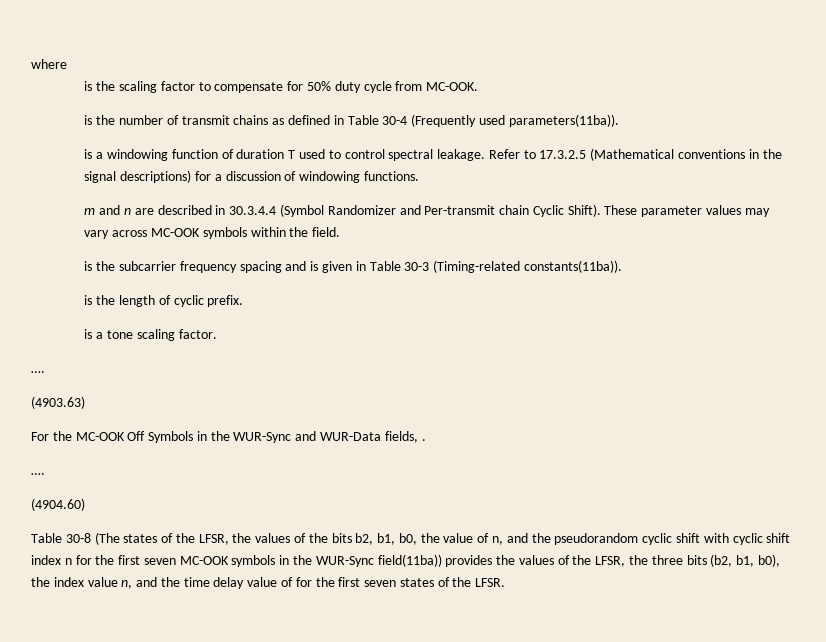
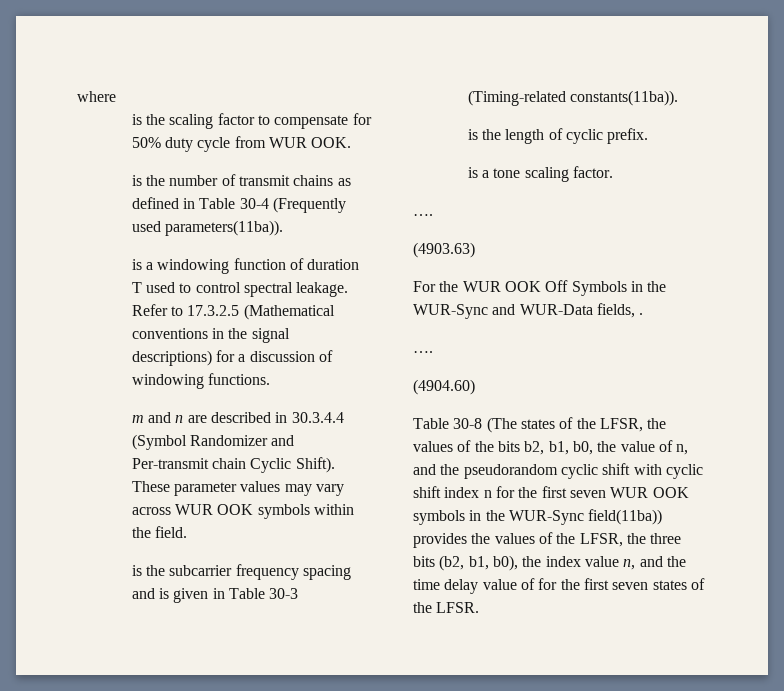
- is the scaling factor to compensate for 50% duty cycle from MC-OOK.
+ is the scaling factor to compensate for 50% duty cycle from WUR OOK.
- These parameter values may vary across MC-OOK symbols within the field.
+ These parameter values may vary across WUR OOK symbols within the field.
- For the MC-OOK Off Symbols in the WUR-Sync and WUR-Data fields, .
+ For the WUR OOK Off Symbols in the WUR-Sync and WUR-Data fields, .
- Table 30-8 (The states of the LFSR, the values of the bits b2, b1, b0, the value of n, and the pseudorandom cyclic shift with cyclic shift index n for the first seven MC-OOK symbols in the WUR-Sync field(11ba)) provides the values of the LFSR, the three bits (b2, b1, b0), the index value n, and the time delay value of for the first seven states of the LFSR.
+ Table 30-8 (The states of the LFSR, the values of the bits b2, b1, b0, the value of n, and the pseudorandom cyclic shift with cyclic shift index n for the first seven WUR OOK symbols in the WUR-Sync field(11ba)) provides the values of the LFSR, the three bits (b2, b1, b0), the index value n, and the time delay value of for the first seven states of the LFSR.

